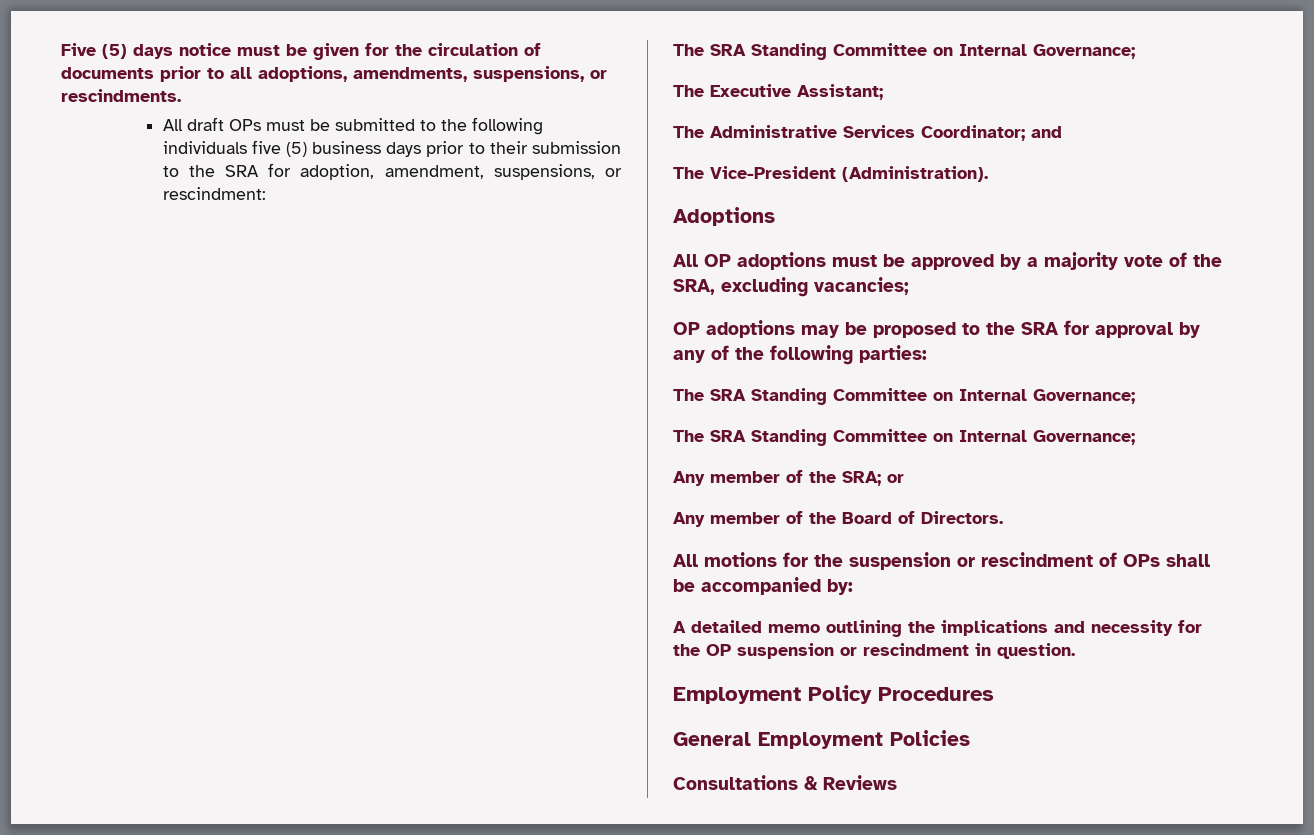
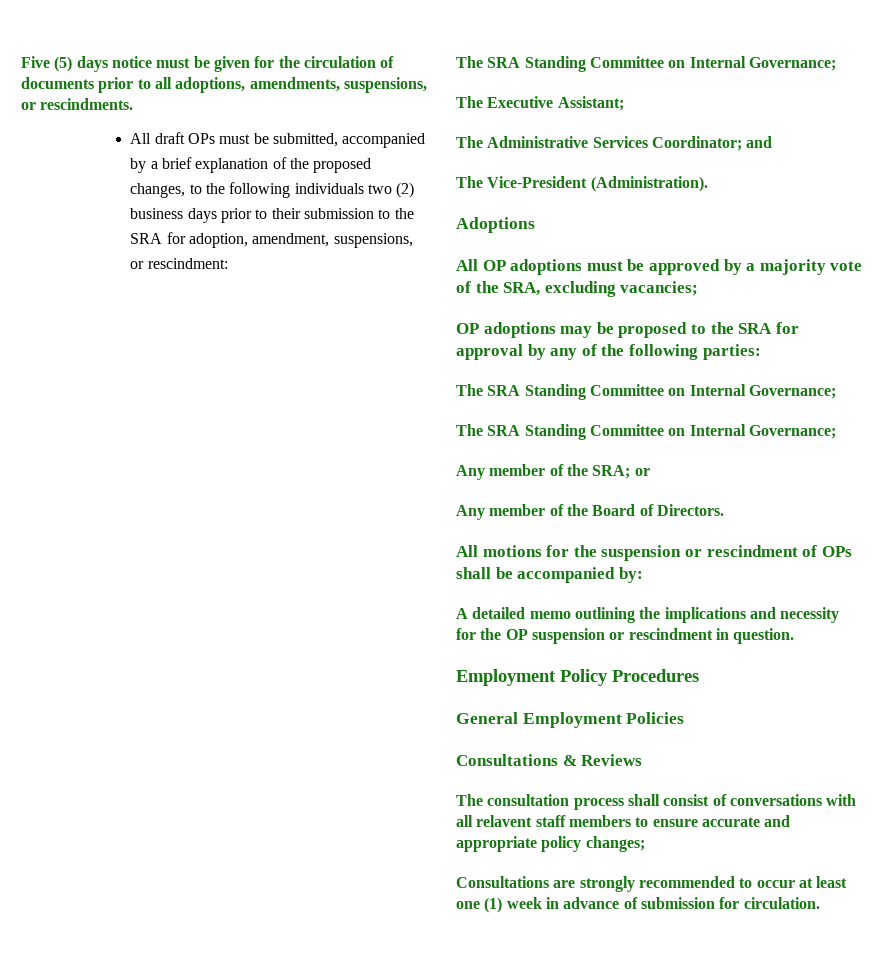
- All draft OPs must be submitted to the following individuals five (5) business days prior to their submission to the SRA for adoption, amendment, suspensions, or rescindment:
+ All draft OPs must be submitted, accompanied by a brief explanation of the proposed changes, to the following individuals two (2) business days prior to their submission to the SRA for adoption, amendment, suspensions, or rescindment:
+ The consultation process shall consist of conversations with all relavent staff members to ensure accurate and appropriate policy changes;
+ Consultations are strongly recommended to occur at least one (1) week in advance of submission for circulation.

